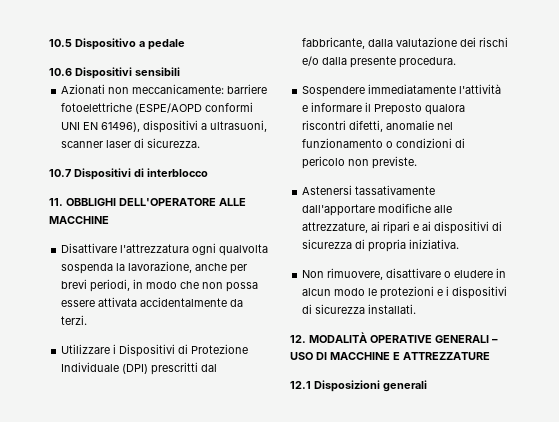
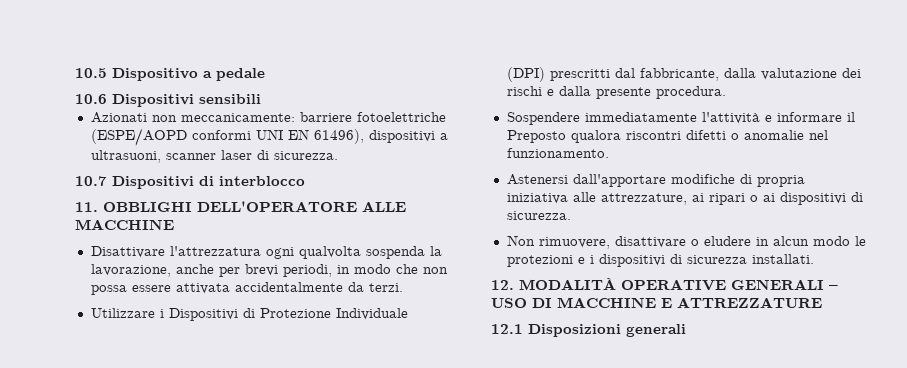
- Utilizzare i Dispositivi di Protezione Individuale (DPI) prescritti dal fabbricante, dalla valutazione dei rischi e/o dalla presente procedura.
+ Utilizzare i Dispositivi di Protezione Individuale (DPI) prescritti dal fabbricante, dalla valutazione dei rischi e dalla presente procedura.
- Sospendere immediatamente l'attività e informare il Preposto qualora riscontri difetti, anomalie nel funzionamento o condizioni di pericolo non previste.
+ Sospendere immediatamente l'attività e informare il Preposto qualora riscontri difetti o anomalie nel funzionamento.
- Astenersi tassativamente dall'apportare modifiche alle attrezzature, ai ripari e ai dispositivi di sicurezza di propria iniziativa.
+ Astenersi dall'apportare modifiche di propria iniziativa alle attrezzature, ai ripari o ai dispositivi di sicurezza.

